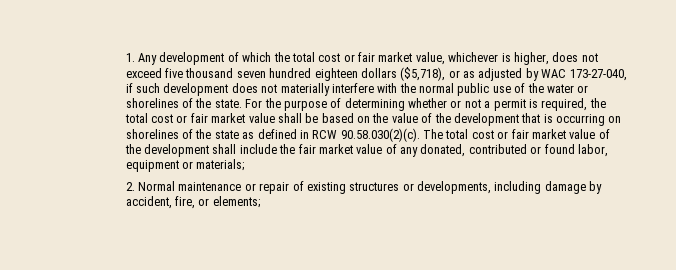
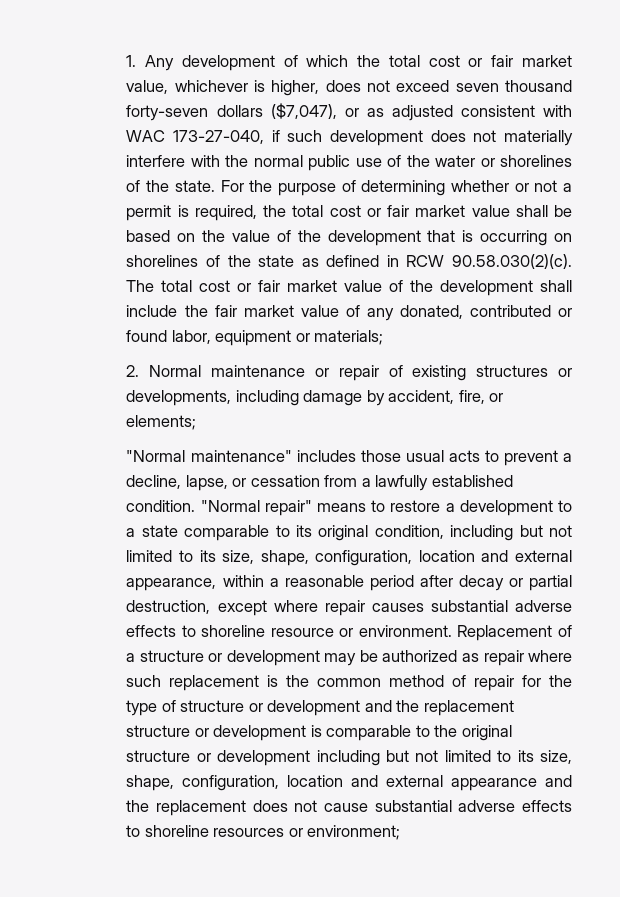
- 1. Any development of which the total cost or fair market value, whichever is higher, does not exceed five thousand seven hundred eighteen dollars ($5,718), or as adjusted by WAC 173-27-040, if such development does not materially interfere with the normal public use of the water or shorelines of the state.
+ 1. Any development of which the total cost or fair market value, whichever is higher, does not exceed seven thousand forty-seven dollars ($7,047), or as adjusted consistent with WAC 173-27-040, if such development does not materially interfere with the normal public use of the water or shorelines of the state.
+ "Normal maintenance" includes those usual acts to prevent a decline, lapse, or cessation from a lawfully established condition. "Normal repair" means to restore a development to a state comparable to its original condition, including but not limited to its size, shape, configuration, location and external appearance, within a reasonable period after decay or partial destruction, except where repair causes substantial adverse effects to shoreline resource or environment. Replacement of a structure or development may be authorized as repair where such replacement is the common method of repair for the type of structure or development and the replacement structure or development is comparable to the original structure or development including but not limited to its size, shape, configuration, location and external appearance and the replacement does not cause substantial adverse effects to shoreline resources or environment;

